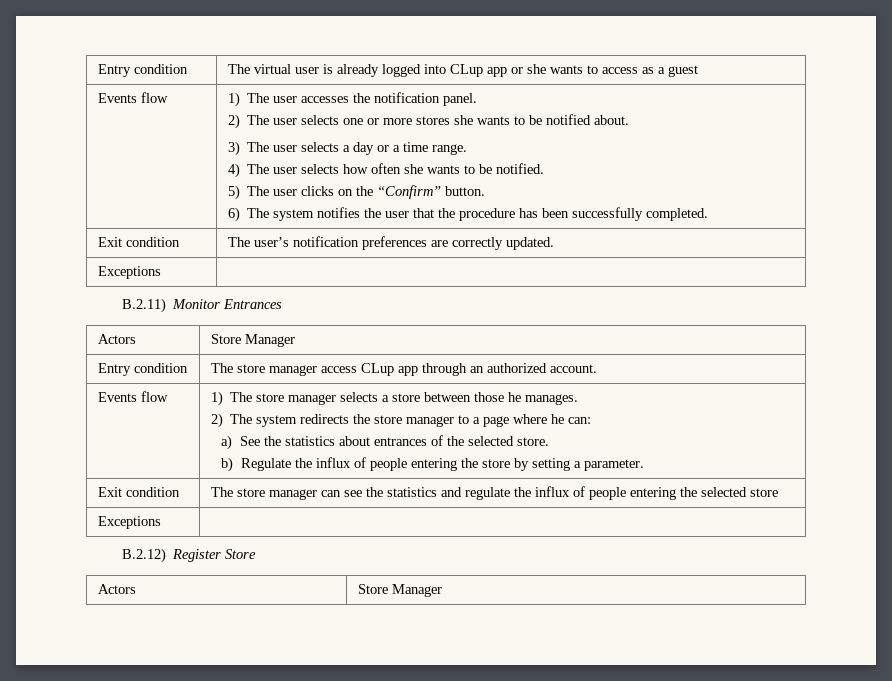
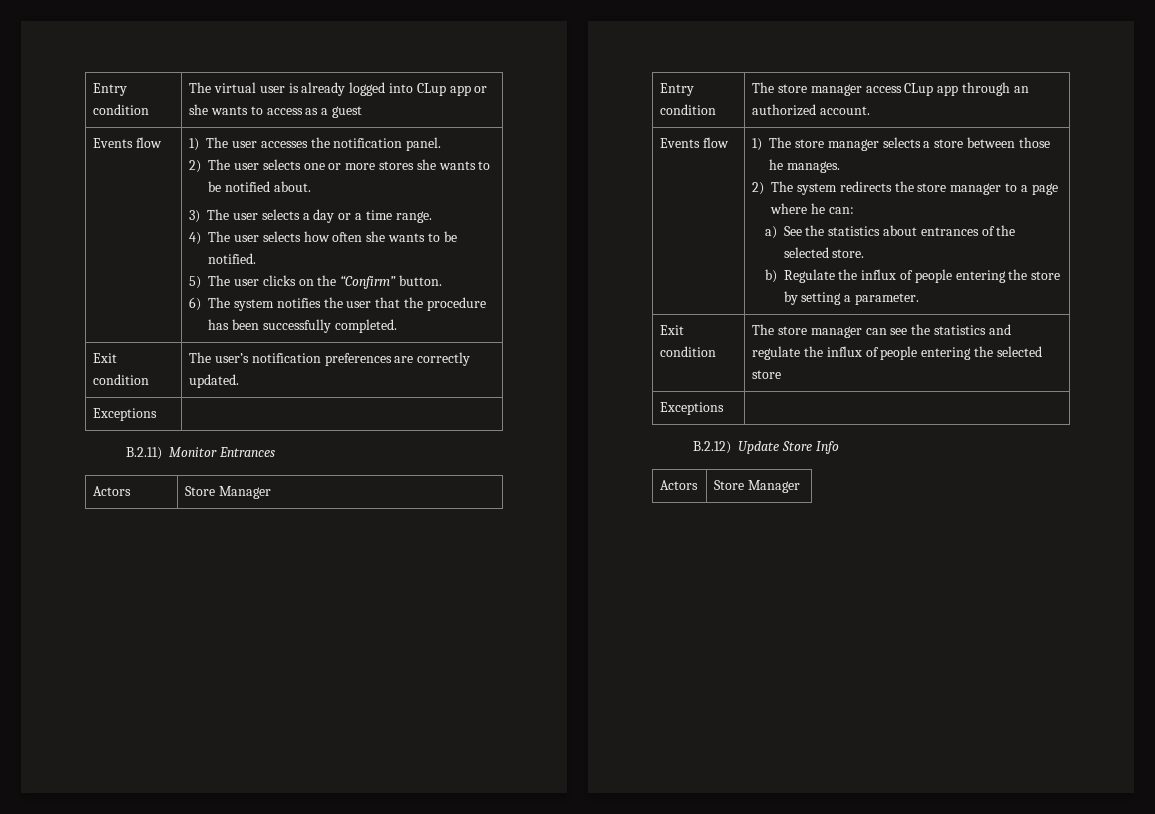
- B.2.12) Register Store
+ B.2.12) Update Store Info

